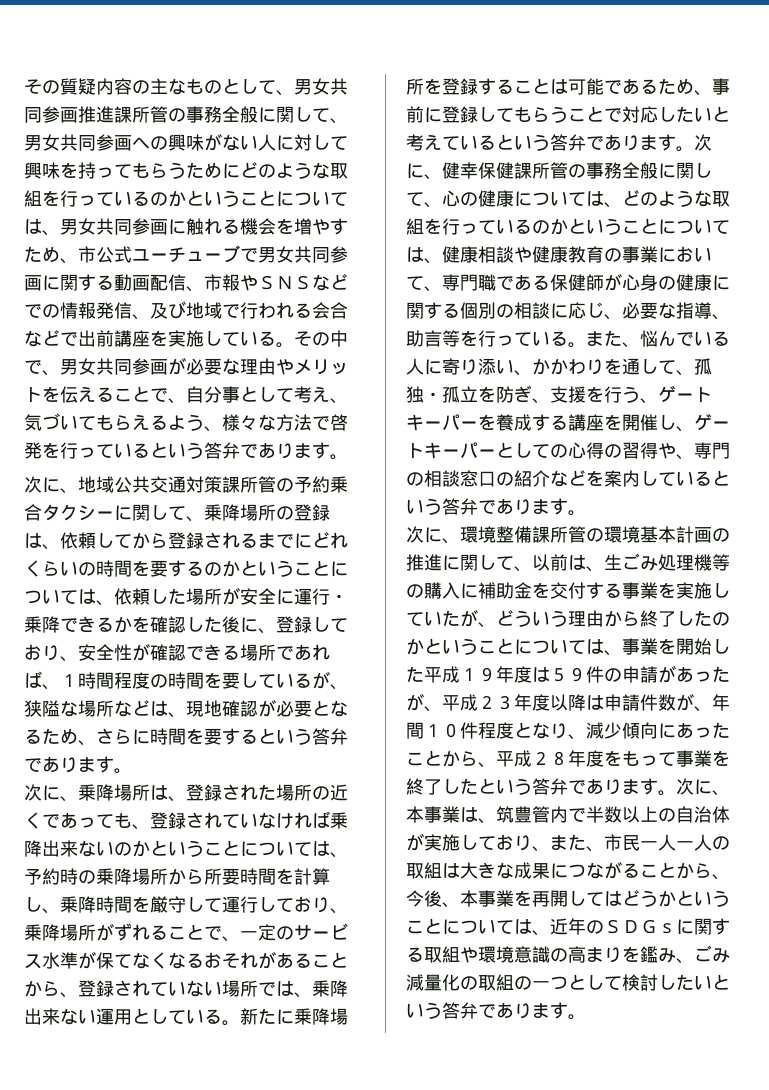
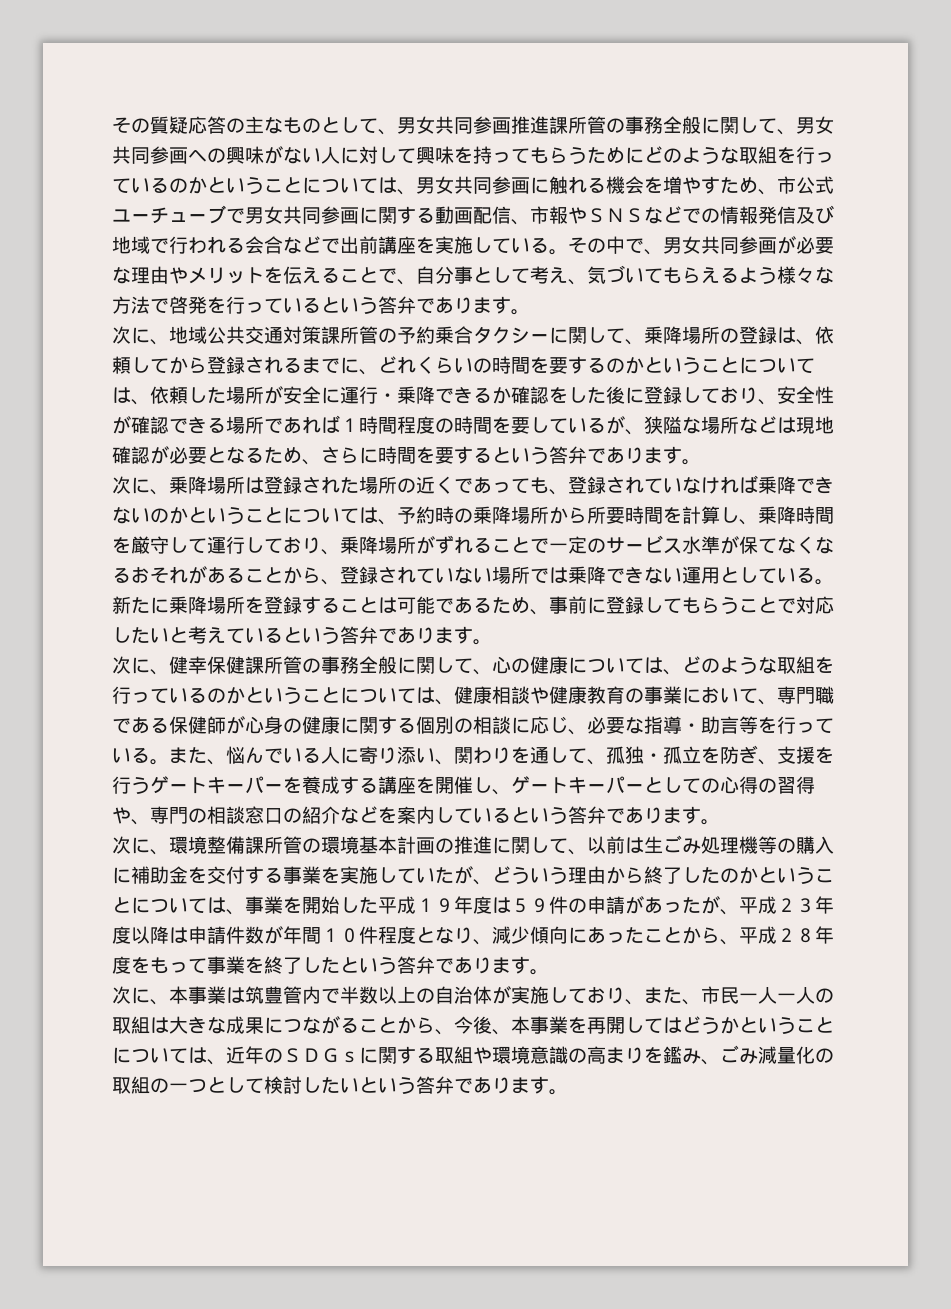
- その質疑内容の主なものとして、男女共同参画推進課所管の事務全般に関して、男女共同参画への興味がない人に対して興味を持ってもらうためにどのような取組を行っているのかということについては、男女共同参画に触れる機会を増やすため、市公式ユーチューブで男女共同参画に関する動画配信、市報やＳＮＳなどでの情報発信、及び地域で行われる会合などで出前講座を実施している。
+ その質疑応答の主なものとして、男女共同参画推進課所管の事務全般に関して、男女共同参画への興味がない人に対して興味を持ってもらうためにどのような取組を行っているのかということについては、男女共同参画に触れる機会を増やすため、市公式ユーチューブで男女共同参画に関する動画配信、市報やＳＮＳなどでの情報発信及び地域で行われる会合などで出前講座を実施している。
- その中で、男女共同参画が必要な理由やメリットを伝えることで、自分事として考え、気づいてもらえるよう、様々な方法で啓発を行っているという答弁であります。
+ その中で、男女共同参画が必要な理由やメリットを伝えることで、自分事として考え、気づいてもらえるよう様々な方法で啓発を行っているという答弁であります。
- 次に、地域公共交通対策課所管の予約乗合タクシーに関して、乗降場所の登録は、依頼してから登録されるまでにどれくらいの時間を要するのかということについては、依頼した場所が安全に運行・乗降できるかを確認した後に、登録しており、安全性が確認できる場所であれば、１時間程度の時間を要しているが、狭隘な場所などは、現地確認が必要となるため、さらに時間を要するという答弁であります。
+ 次に、地域公共交通対策課所管の予約乗合タクシーに関して、乗降場所の登録は、依頼してから登録されるまでに、どれくらいの時間を要するのかということについては、依頼した場所が安全に運行・乗降できるか確認をした後に登録しており、安全性が確認できる場所であれば１時間程度の時間を要しているが、狭隘な場所などは現地確認が必要となるため、さらに時間を要するという答弁であります。
- 次に、乗降場所は、登録された場所の近くであっても、登録されていなければ乗降出来ないのかということについては、予約時の乗降場所から所要時間を計算し、乗降時間を厳守して運行しており、乗降場所がずれることで、一定のサービス水準が保てなくなるおそれがあることから、登録されていない場所では、乗降出来ない運用としている。
+ 次に、乗降場所は登録された場所の近くであっても、登録されていなければ乗降できないのかということについては、予約時の乗降場所から所要時間を計算し、乗降時間を厳守して運行しており、乗降場所がずれることで一定のサービス水準が保てなくなるおそれがあることから、登録されていない場所では乗降できない運用としている。
- 新たに乗降場所を登録することは可能であるため、事前に登録してもらうことで対応したいと考えているという答弁であります。次に、健幸保健課所管の事務全般に関して、心の健康については、どのような取組を行っているのかということについては、健康相談や健康教育の事業において、専門職である保健師が心身の健康に関する個別の相談に応じ、必要な指導、助言等を行っている。
+ 新たに乗降場所を登録することは可能であるため、事前に登録してもらうことで対応したいと考えているという答弁であります。
+ 次に、健幸保健課所管の事務全般に関して、心の健康については、どのような取組を行っているのかということについては、健康相談や健康教育の事業において、専門職である保健師が心身の健康に関する個別の相談に応じ、必要な指導・助言等を行っている。
- また、悩んでいる人に寄り添い、かかわりを通して、孤独・孤立を防ぎ、支援を行う、ゲートキーパーを養成する講座を開催し、ゲートキーパーとしての心得の習得や、専門の相談窓口の紹介などを案内しているという答弁であります。
+ また、悩んでいる人に寄り添い、関わりを通して、孤独・孤立を防ぎ、支援を行うゲートキーパーを養成する講座を開催し、ゲートキーパーとしての心得の習得や、専門の相談窓口の紹介などを案内しているという答弁であります。
- 次に、環境整備課所管の環境基本計画の推進に関して、以前は、生ごみ処理機等の購入に補助金を交付する事業を実施していたが、どういう理由から終了したのかということについては、事業を開始した平成１９年度は５９件の申請があったが、平成２３年度以降は申請件数が、年間１０件程度となり、減少傾向にあったことから、平成２８年度をもって事業を終了したという答弁であります。次に、本事業は、筑豊管内で半数以上の自治体が実施しており、また、市民一人一人の取組は大きな成果につながることから、今後、本事業を再開してはどうかということについては、近年のＳＤＧｓに関する取組や環境意識の高まりを鑑み、ごみ減量化の取組の一つとして検討したいという答弁であります。
+ 次に、環境整備課所管の環境基本計画の推進に関して、以前は生ごみ処理機等の購入に補助金を交付する事業を実施していたが、どういう理由から終了したのかということについては、事業を開始した平成１９年度は５９件の申請があったが、平成２３年度以降は申請件数が年間１０件程度となり、減少傾向にあったことから、平成２８年度をもって事業を終了したという答弁であります。
+ 次に、本事業は筑豊管内で半数以上の自治体が実施しており、また、市民一人一人の取組は大きな成果につながることから、今後、本事業を再開してはどうかということについては、近年のＳＤＧｓに関する取組や環境意識の高まりを鑑み、ごみ減量化の取組の一つとして検討したいという答弁であります。

